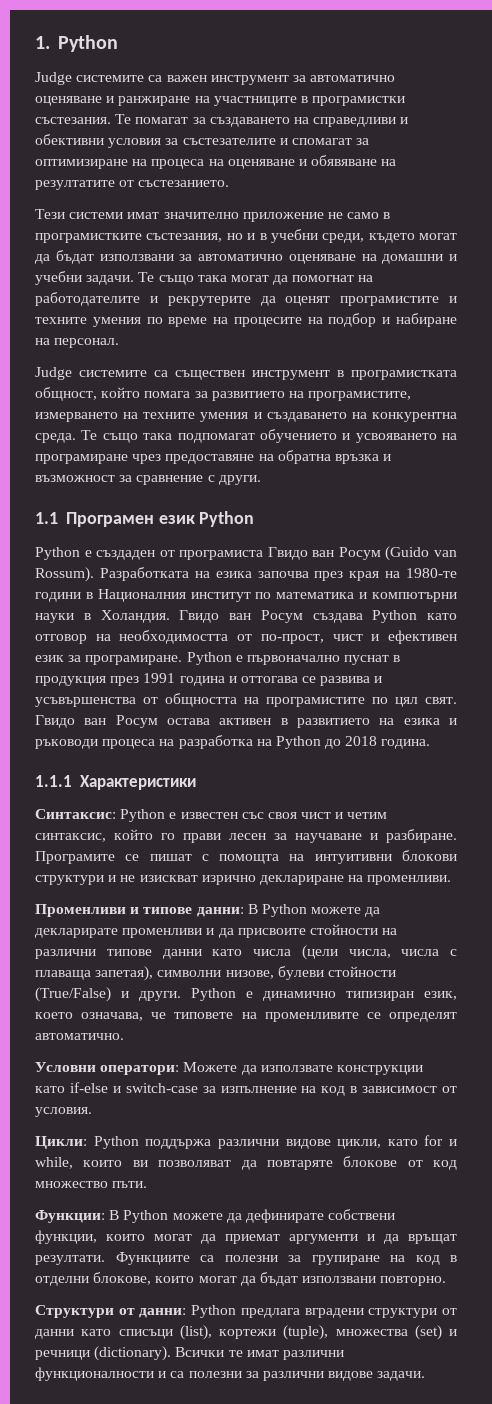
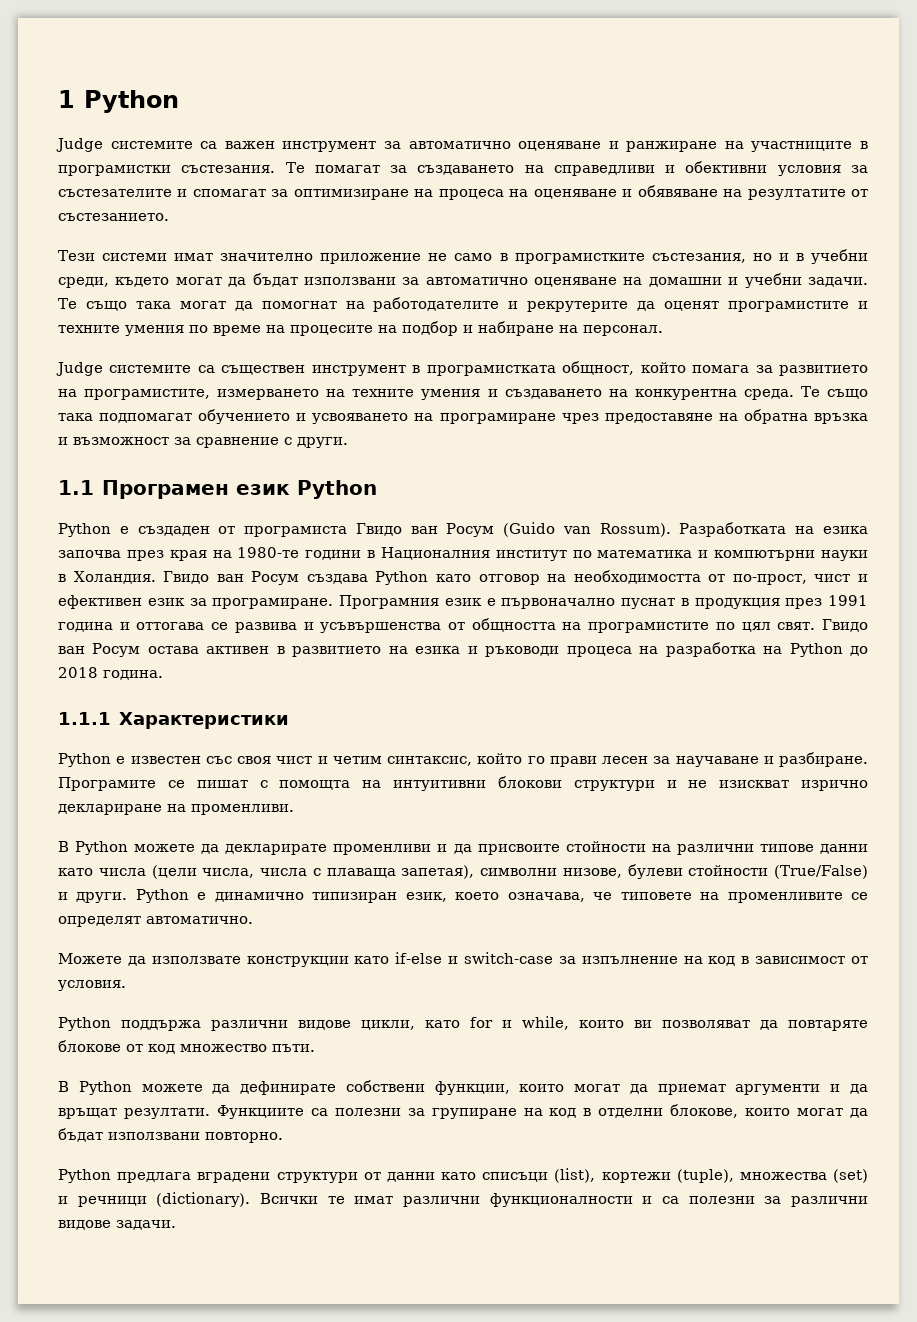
- 1. Python
+ 1 Python
- Python е първоначално пуснат в продукция през 1991 година и оттогава се развива и усъвършенства от общността на програмистите по цял свят.
+ Програмния език е първоначално пуснат в продукция през 1991 година и оттогава се развива и усъвършенства от общността на програмистите по цял свят.
- Синтаксис: Python е известен със своя чист и четим синтаксис, който го прави лесен за научаване и разбиране.
+ Python е известен със своя чист и четим синтаксис, който го прави лесен за научаване и разбиране.
- Променливи и типове данни: В Python можете да декларирате променливи и да присвоите стойности на различни типове данни като числа (цели числа, числа с плаваща запетая), символни низове, булеви стойности (True/False) и други.
+ В Python можете да декларирате променливи и да присвоите стойности на различни типове данни като числа (цели числа, числа с плаваща запетая), символни низове, булеви стойности (True/False) и други.
- Условни оператори: Можете да използвате конструкции като if-else и switch-case за изпълнение на код в зависимост от условия.
+ Можете да използвате конструкции като if-else и switch-case за изпълнение на код в зависимост от условия.
- Цикли: Python поддържа различни видове цикли, като for и while, които ви позволяват да повтаряте блокове от код множество пъти.
+ Python поддържа различни видове цикли, като for и while, които ви позволяват да повтаряте блокове от код множество пъти.
- Функции: В Python можете да дефинирате собствени функции, които могат да приемат аргументи и да връщат резултати.
+ В Python можете да дефинирате собствени функции, които могат да приемат аргументи и да връщат резултати.
- Структури от данни: Python предлага вградени структури от данни като списъци (list), кортежи (tuple), множества (set) и речници (dictionary).
+ Python предлага вградени структури от данни като списъци (list), кортежи (tuple), множества (set) и речници (dictionary).

